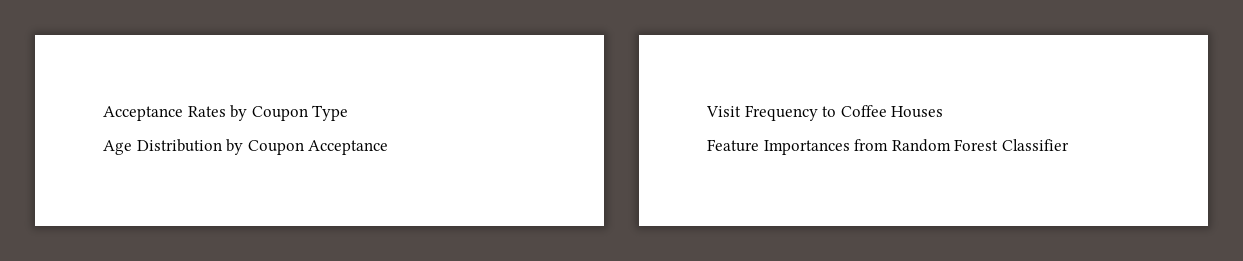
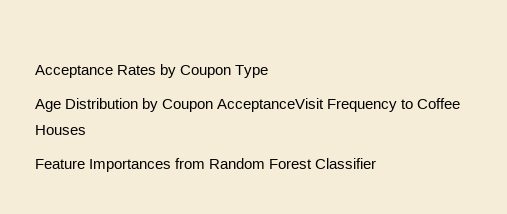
- Age Distribution by Coupon Acceptance
- Visit Frequency to Coffee Houses
+ Age Distribution by Coupon AcceptanceVisit Frequency to Coffee Houses

